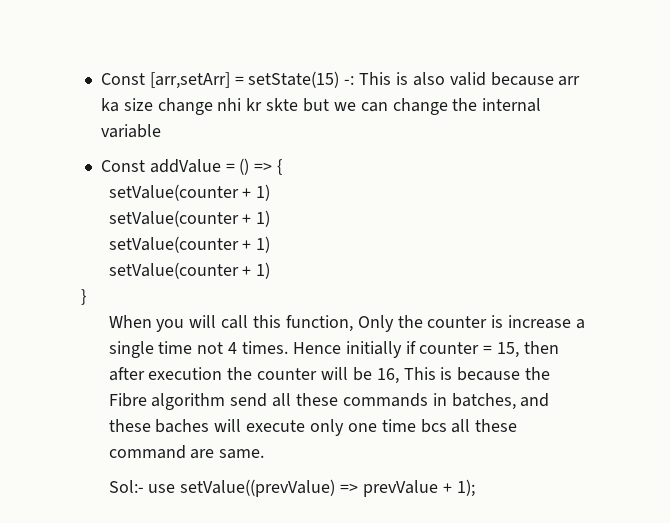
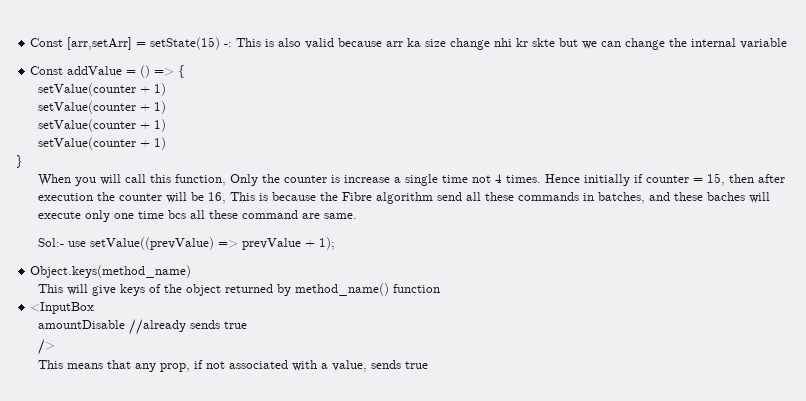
+ Object.keys(method_name)
+ This will give keys of the object returned by method_name() function
+ <InputBox
+ amountDisable //already sends true
+ />
+ This means that any prop, if not associated with a value, sends true

